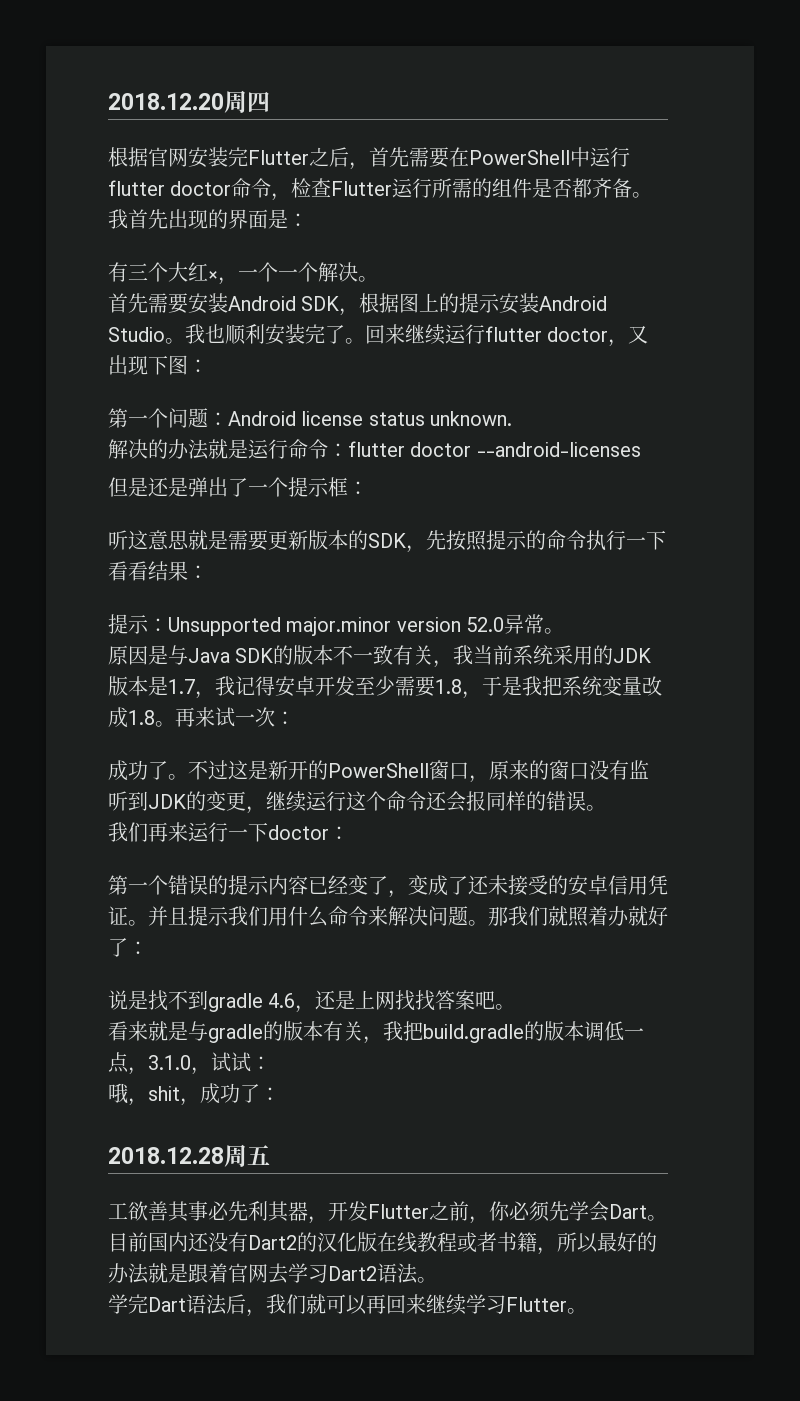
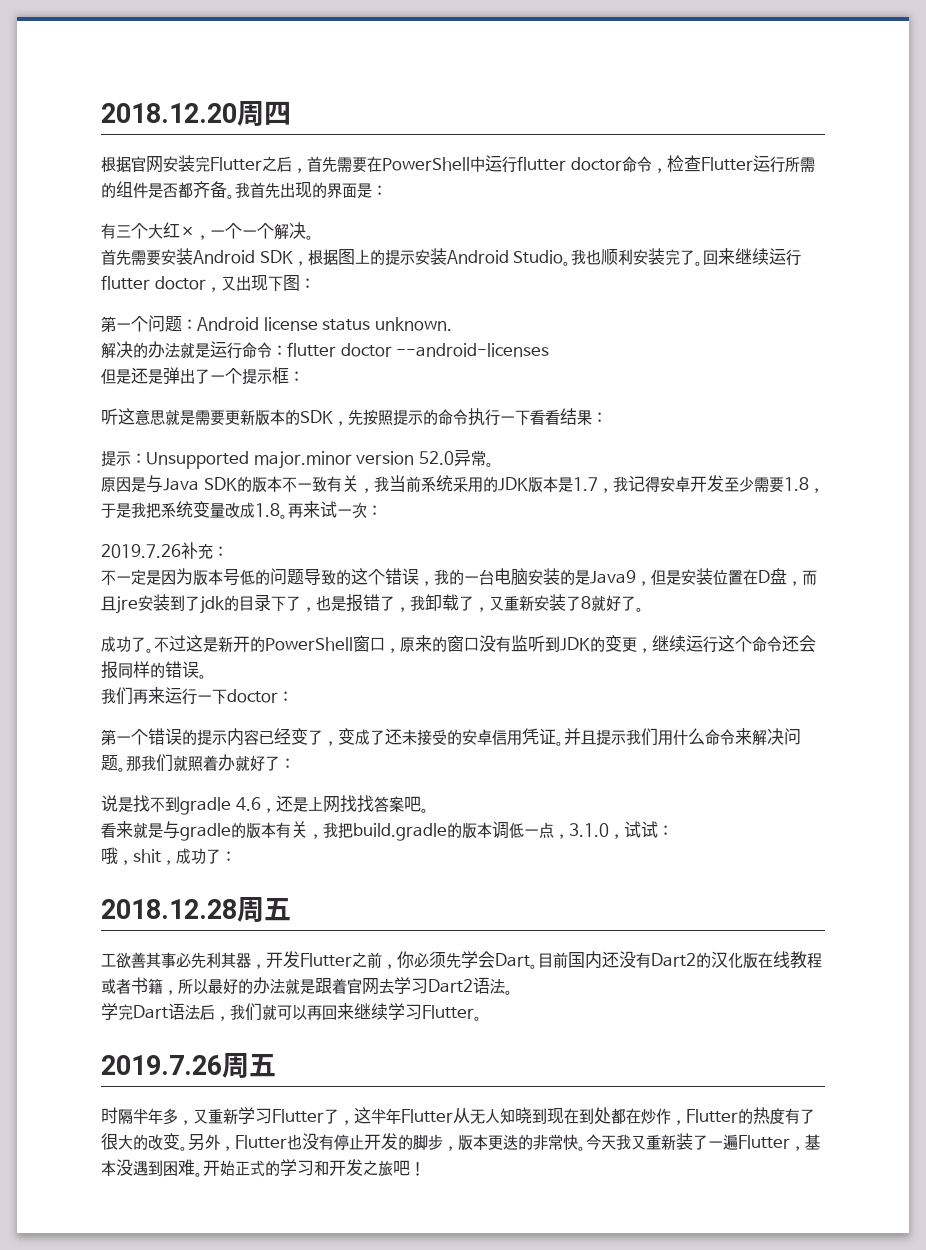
+ 2019.7.26补充：
+ 不一定是因为版本号低的问题导致的这个错误，我的一台电脑安装的是Java9，但是安装位置在D盘，而且jre安装到了jdk的目录下了，也是报错了，我卸载了，又重新安装了8就好了。
+ 2019.7.26周五
+ 时隔半年多，又重新学习Flutter了，这半年Flutter从无人知晓到现在到处都在炒作，Flutter的热度有了很大的改变。另外，Flutter也没有停止开发的脚步，版本更迭的非常快。今天我又重新装了一遍Flutter，基本没遇到困难。开始正式的学习和开发之旅吧！

